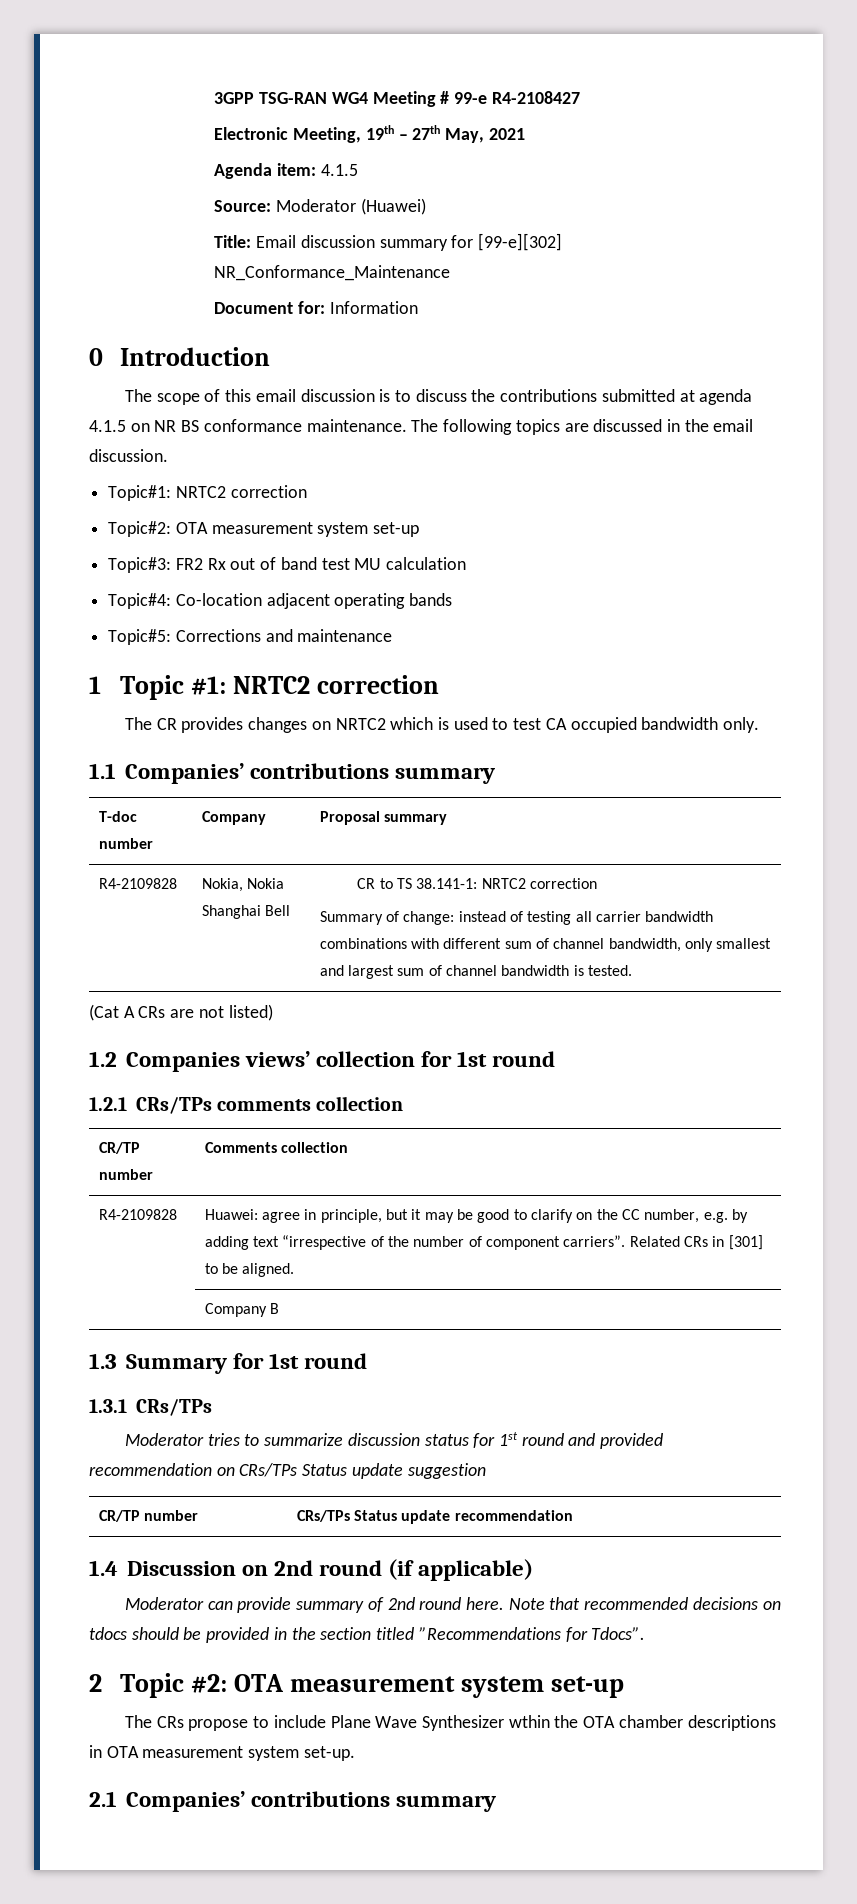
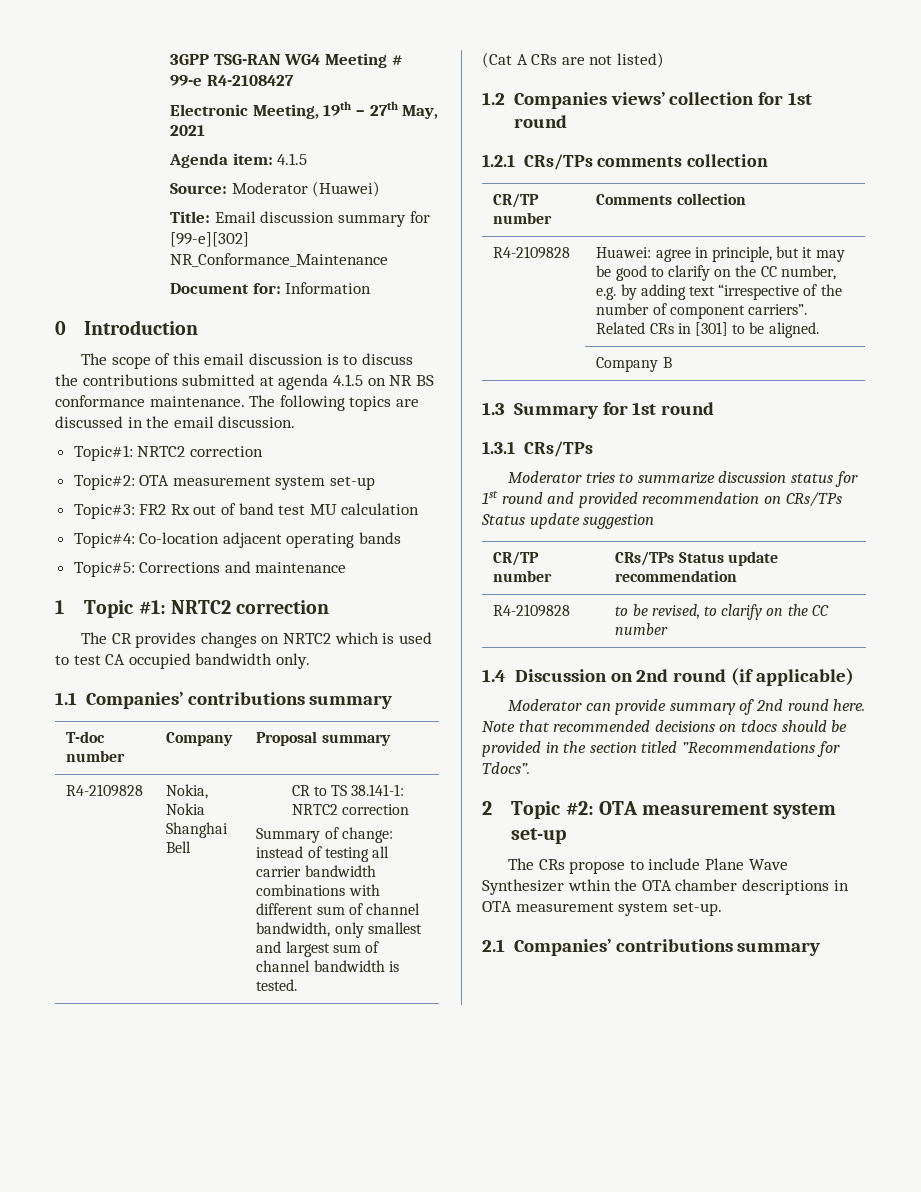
+ R4-2109828 | to be revised, to clarify on the CC number

